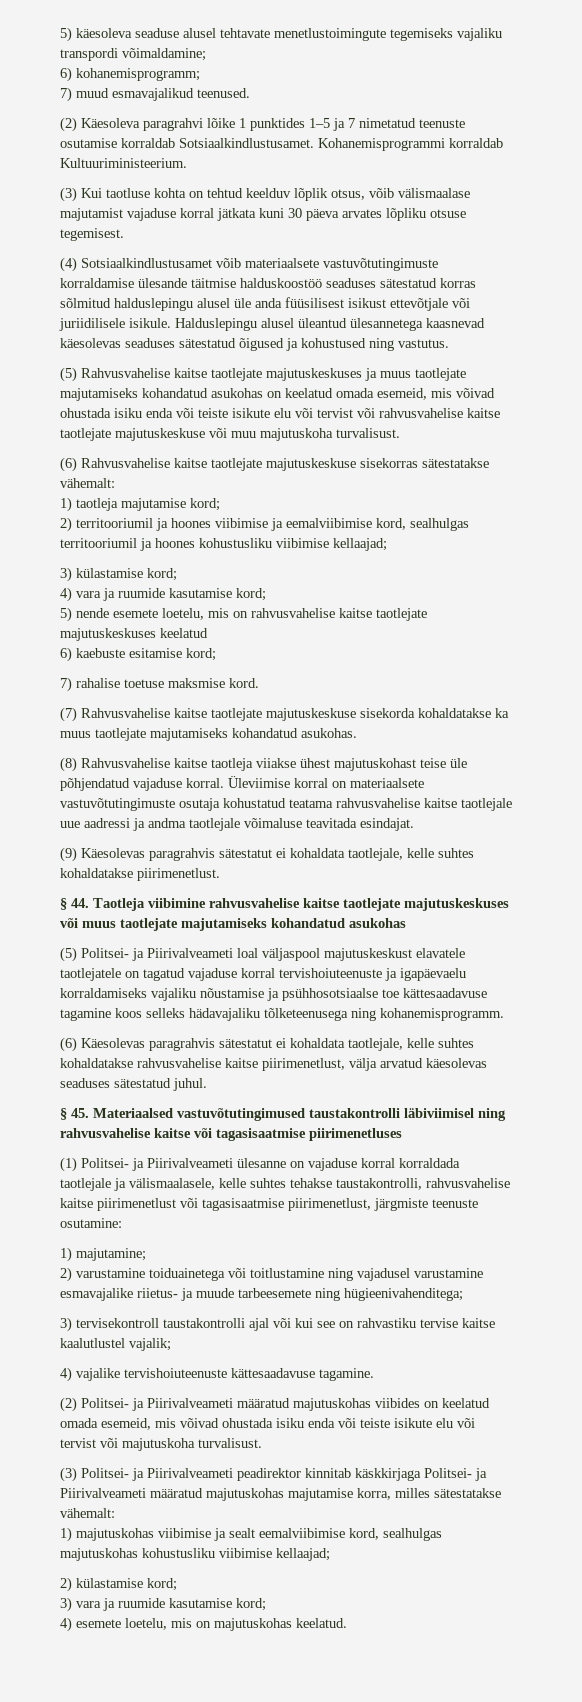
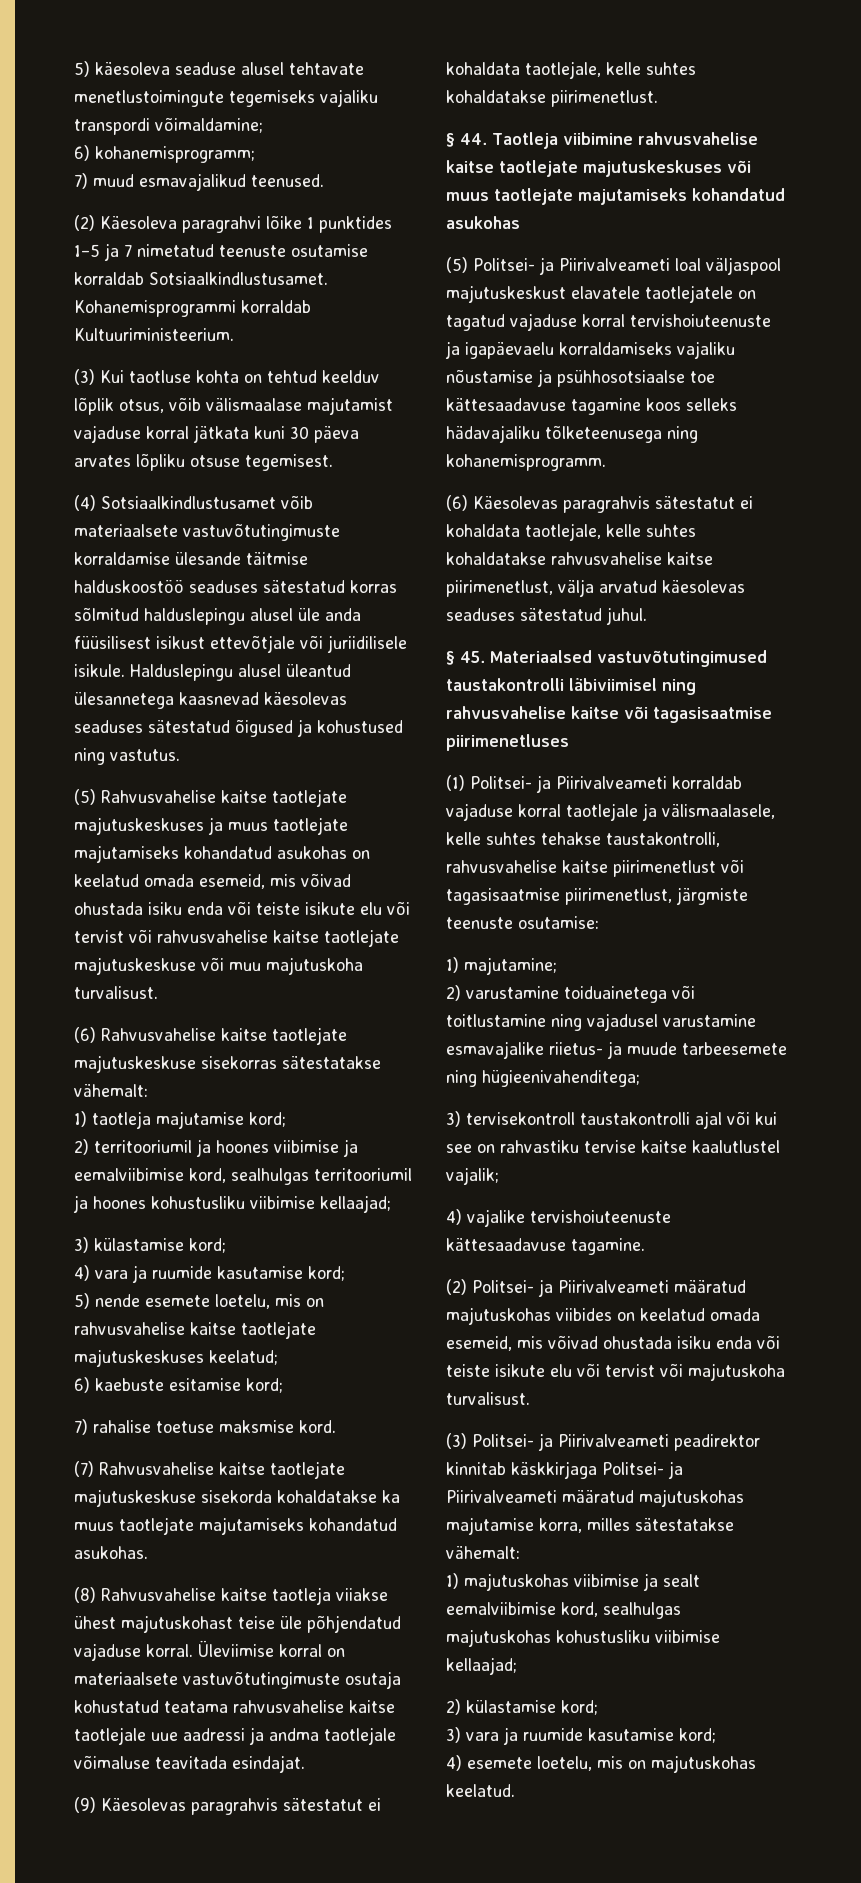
- 5) nende esemete loetelu, mis on rahvusvahelise kaitse taotlejate majutuskeskuses keelatud
+ 5) nende esemete loetelu, mis on rahvusvahelise kaitse taotlejate majutuskeskuses keelatud;
- (1) Politsei- ja Piirivalveameti ülesanne on vajaduse korral korraldada taotlejale ja välismaalasele, kelle suhtes tehakse taustakontrolli, rahvusvahelise kaitse piirimenetlust või tagasisaatmise piirimenetlust, järgmiste teenuste osutamine:
+ (1) Politsei- ja Piirivalveameti korraldab vajaduse korral taotlejale ja välismaalasele, kelle suhtes tehakse taustakontrolli, rahvusvahelise kaitse piirimenetlust või tagasisaatmise piirimenetlust, järgmiste teenuste osutamise:

